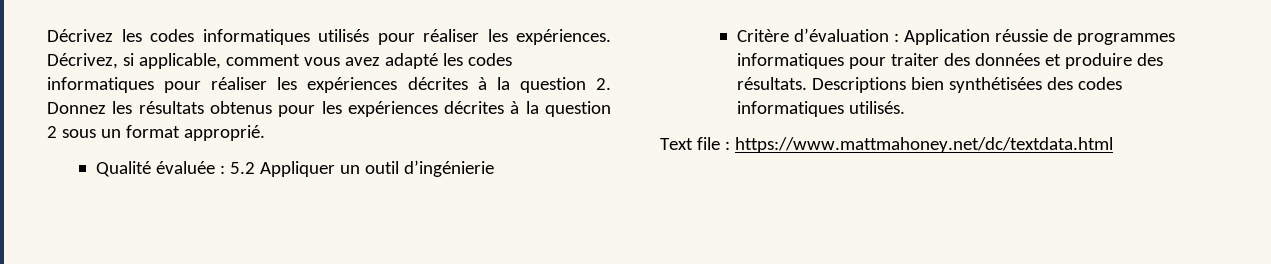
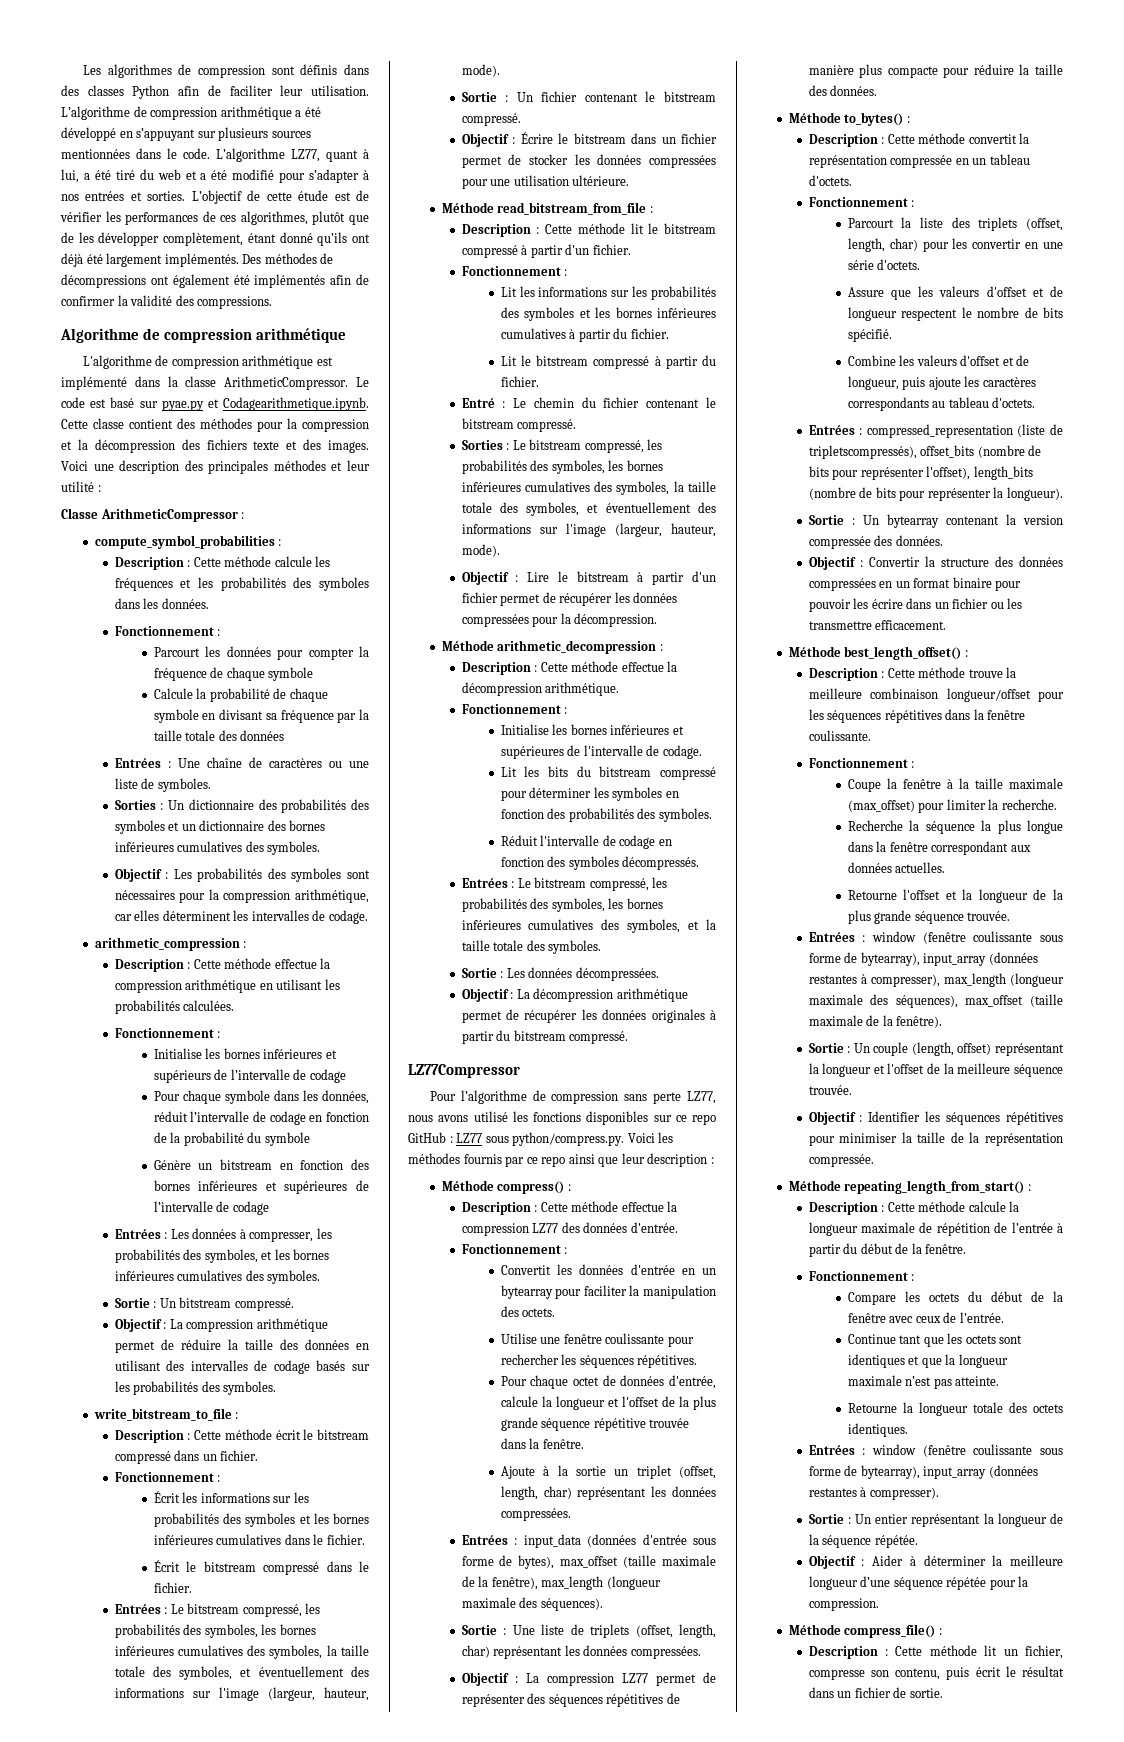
- Décrivez les codes informatiques utilisés pour réaliser les expériences. Décrivez, si applicable, comment vous avez adapté les codes informatiques pour réaliser les expériences décrites à la question 2. Donnez les résultats obtenus pour les expériences décrites à la question 2 sous un format approprié.
- Qualité évaluée : 5.2 Appliquer un outil d’ingénierie
- Critère d’évaluation : Application réussie de programmes informatiques pour traiter des données et produire des résultats. Descriptions bien synthétisées des codes informatiques utilisés.
- Text file : https://www.mattmahoney.net/dc/textdata.html
+ Les algorithmes de compression sont définis dans des classes Python afin de faciliter leur utilisation. L’algorithme de compression arithmétique a été développé en s’appuyant sur plusieurs sources mentionnées dans le code. L’algorithme LZ77, quant à lui, a été tiré du web et a été modifié pour s’adapter à nos entrées et sorties. L’objectif de cette étude est de vérifier les performances de ces algorithmes, plutôt que de les développer complètement, étant donné qu’ils ont déjà été largement implémentés. Des méthodes de décompressions ont également été implémentés afin de confirmer la validité des compressions.
+ Algorithme de compression arithmétique
+ L'algorithme de compression arithmétique est implémenté dans la classe ArithmeticCompressor. Le code est basé sur pyae.py et Codagearithmetique.ipynb. Cette classe contient des méthodes pour la compression et la décompression des fichiers texte et des images. Voici une description des principales méthodes et leur utilité :
+ Classe ArithmeticCompressor :
+ compute_symbol_probabilities :
+ Description : Cette méthode calcule les fréquences et les probabilités des symboles dans les données.
+ Fonctionnement :
+ Parcourt les données pour compter la fréquence de chaque symbole
+ Calcule la probabilité de chaque symbole en divisant sa fréquence par la taille totale des données
+ Entrées : Une chaîne de caractères ou une liste de symboles.
+ Sorties : Un dictionnaire des probabilités des symboles et un dictionnaire des bornes inférieures cumulatives des symboles.
+ Objectif : Les probabilités des symboles sont nécessaires pour la compression arithmétique, car elles déterminent les intervalles de codage.
+ arithmetic_compression :
+ Description : Cette méthode effectue la compression arithmétique en utilisant les probabilités calculées.
+ Fonctionnement :
+ Initialise les bornes inférieures et supérieurs de l’intervalle de codage
+ Pour chaque symbole dans les données, réduit l’intervalle de codage en fonction de la probabilité du symbole
+ Génère un bitstream en fonction des bornes inférieures et supérieures de l’intervalle de codage
+ Entrées : Les données à compresser, les probabilités des symboles, et les bornes inférieures cumulatives des symboles.
+ Sortie : Un bitstream compressé.
+ Objectif : La compression arithmétique permet de réduire la taille des données en utilisant des intervalles de codage basés sur les probabilités des symboles.
+ write_bitstream_to_file :
+ Description : Cette méthode écrit le bitstream compressé dans un fichier.
+ Fonctionnement :
+ Écrit les informations sur les probabilités des symboles et les bornes inférieures cumulatives dans le fichier.
+ Écrit le bitstream compressé dans le fichier.
+ Entrées : Le bitstream compressé, les probabilités des symboles, les bornes inférieures cumulatives des symboles, la taille totale des symboles, et éventuellement des informations sur l'image (largeur, hauteur, mode).
+ Sortie : Un fichier contenant le bitstream compressé.
+ Objectif : Écrire le bitstream dans un fichier permet de stocker les données compressées pour une utilisation ultérieure.
+ Méthode read_bitstream_from_file :
+ Description : Cette méthode lit le bitstream compressé à partir d'un fichier.
+ Fonctionnement :
+ Lit les informations sur les probabilités des symboles et les bornes inférieures cumulatives à partir du fichier.
+ Lit le bitstream compressé à partir du fichier.
+ Entré : Le chemin du fichier contenant le bitstream compressé.
+ Sorties : Le bitstream compressé, les probabilités des symboles, les bornes inférieures cumulatives des symboles, la taille totale des symboles, et éventuellement des informations sur l'image (largeur, hauteur, mode).
+ Objectif : Lire le bitstream à partir d'un fichier permet de récupérer les données compressées pour la décompression.
+ Méthode arithmetic_decompression :
+ Description : Cette méthode effectue la décompression arithmétique.
+ Fonctionnement :
+ Initialise les bornes inférieures et supérieures de l'intervalle de codage.
+ Lit les bits du bitstream compressé pour déterminer les symboles en fonction des probabilités des symboles.
+ Réduit l'intervalle de codage en fonction des symboles décompressés.
+ Entrées : Le bitstream compressé, les probabilités des symboles, les bornes inférieures cumulatives des symboles, et la taille totale des symboles.
+ Sortie : Les données décompressées.
+ Objectif : La décompression arithmétique permet de récupérer les données originales à partir du bitstream compressé.
+ LZ77Compressor
+ Pour l’algorithme de compression sans perte LZ77, nous avons utilisé les fonctions disponibles sur ce repo GitHub : LZ77 sous python/compress.py. Voici les méthodes fournis par ce repo ainsi que leur description :
+ Méthode compress() :
+ Description : Cette méthode effectue la compression LZ77 des données d'entrée.
+ Fonctionnement :
+ Convertit les données d'entrée en un bytearray pour faciliter la manipulation des octets.
+ Utilise une fenêtre coulissante pour rechercher les séquences répétitives.
+ Pour chaque octet de données d'entrée, calcule la longueur et l'offset de la plus grande séquence répétitive trouvée dans la fenêtre.
+ Ajoute à la sortie un triplet (offset, length, char) représentant les données compressées.
+ Entrées : input_data (données d'entrée sous forme de bytes), max_offset (taille maximale de la fenêtre), max_length (longueur maximale des séquences).
+ Sortie : Une liste de triplets (offset, length, char) représentant les données compressées.
+ Objectif : La compression LZ77 permet de représenter des séquences répétitives de manière plus compacte pour réduire la taille des données.
+ Méthode to_bytes() :
+ Description : Cette méthode convertit la représentation compressée en un tableau d'octets.
+ Fonctionnement :
+ Parcourt la liste des triplets (offset, length, char) pour les convertir en une série d'octets.
+ Assure que les valeurs d'offset et de longueur respectent le nombre de bits spécifié.
+ Combine les valeurs d'offset et de longueur, puis ajoute les caractères correspondants au tableau d'octets.
+ Entrées : compressed_representation (liste de tripletscompressés), offset_bits (nombre de bits pour représenter l'offset), length_bits (nombre de bits pour représenter la longueur).
+ Sortie : Un bytearray contenant la version compressée des données.
+ Objectif : Convertir la structure des données compressées en un format binaire pour pouvoir les écrire dans un fichier ou les transmettre efficacement.
+ Méthode best_length_offset() :
+ Description : Cette méthode trouve la meilleure combinaison longueur/offset pour les séquences répétitives dans la fenêtre coulissante.
+ Fonctionnement :
+ Coupe la fenêtre à la taille maximale (max_offset) pour limiter la recherche.
+ Recherche la séquence la plus longue dans la fenêtre correspondant aux données actuelles.
+ Retourne l'offset et la longueur de la plus grande séquence trouvée.
+ Entrées : window (fenêtre coulissante sous forme de bytearray), input_array (données restantes à compresser), max_length (longueur maximale des séquences), max_offset (taille maximale de la fenêtre).
+ Sortie : Un couple (length, offset) représentant la longueur et l'offset de la meilleure séquence trouvée.
+ Objectif : Identifier les séquences répétitives pour minimiser la taille de la représentation compressée.
+ Méthode repeating_length_from_start() :
+ Description : Cette méthode calcule la longueur maximale de répétition de l’entrée à partir du début de la fenêtre.
+ Fonctionnement :
+ Compare les octets du début de la fenêtre avec ceux de l’entrée.
+ Continue tant que les octets sont identiques et que la longueur maximale n’est pas atteinte.
+ Retourne la longueur totale des octets identiques.
+ Entrées : window (fenêtre coulissante sous forme de bytearray), input_array (données restantes à compresser).
+ Sortie : Un entier représentant la longueur de la séquence répétée.
+ Objectif : Aider à déterminer la meilleure longueur d’une séquence répétée pour la compression.
+ Méthode compress_file() :
+ Description : Cette méthode lit un fichier, compresse son contenu, puis écrit le résultat dans un fichier de sortie.

